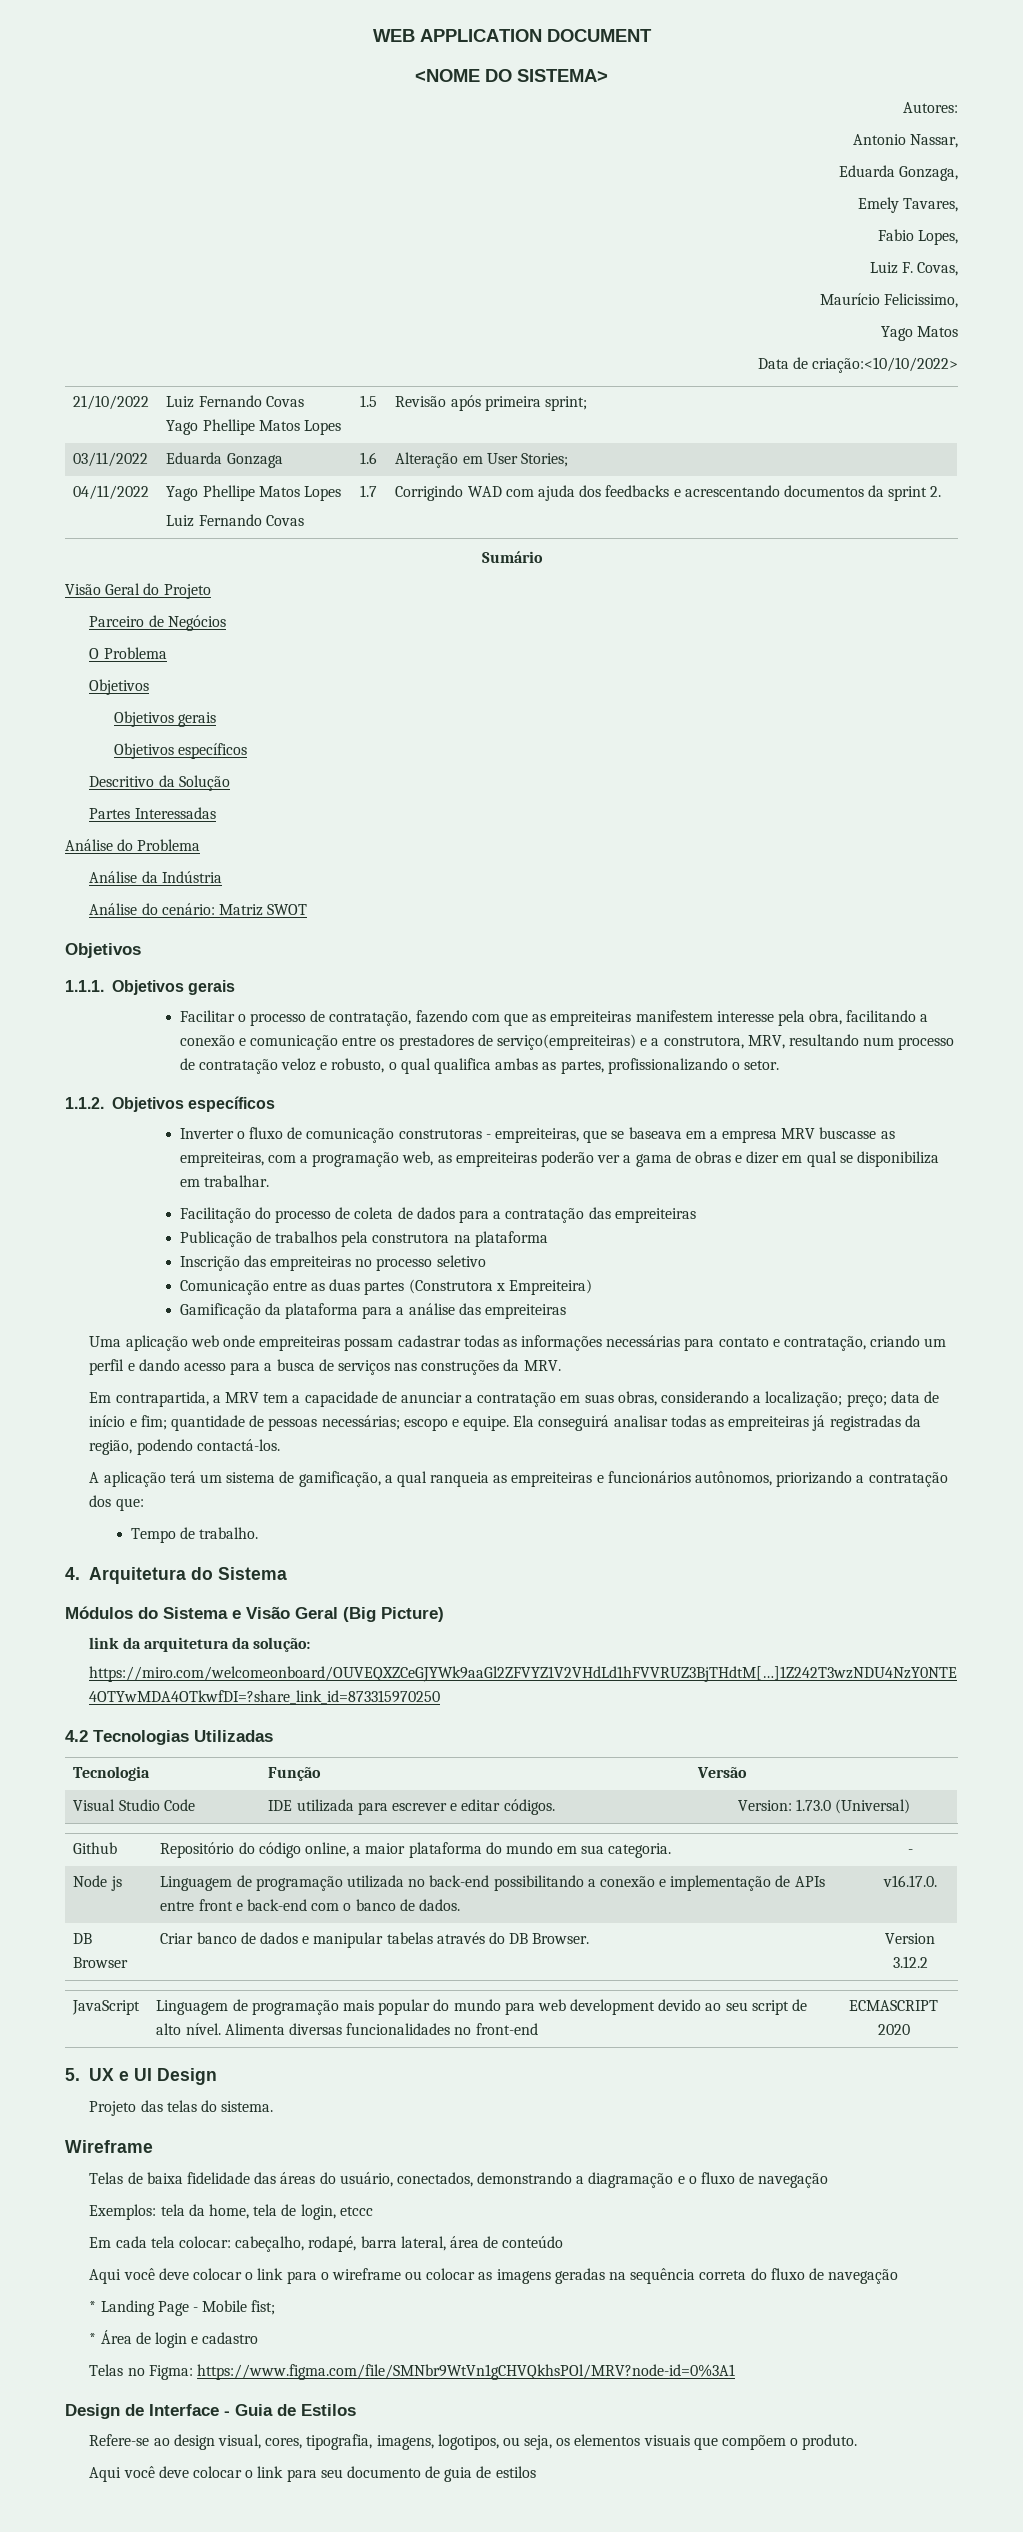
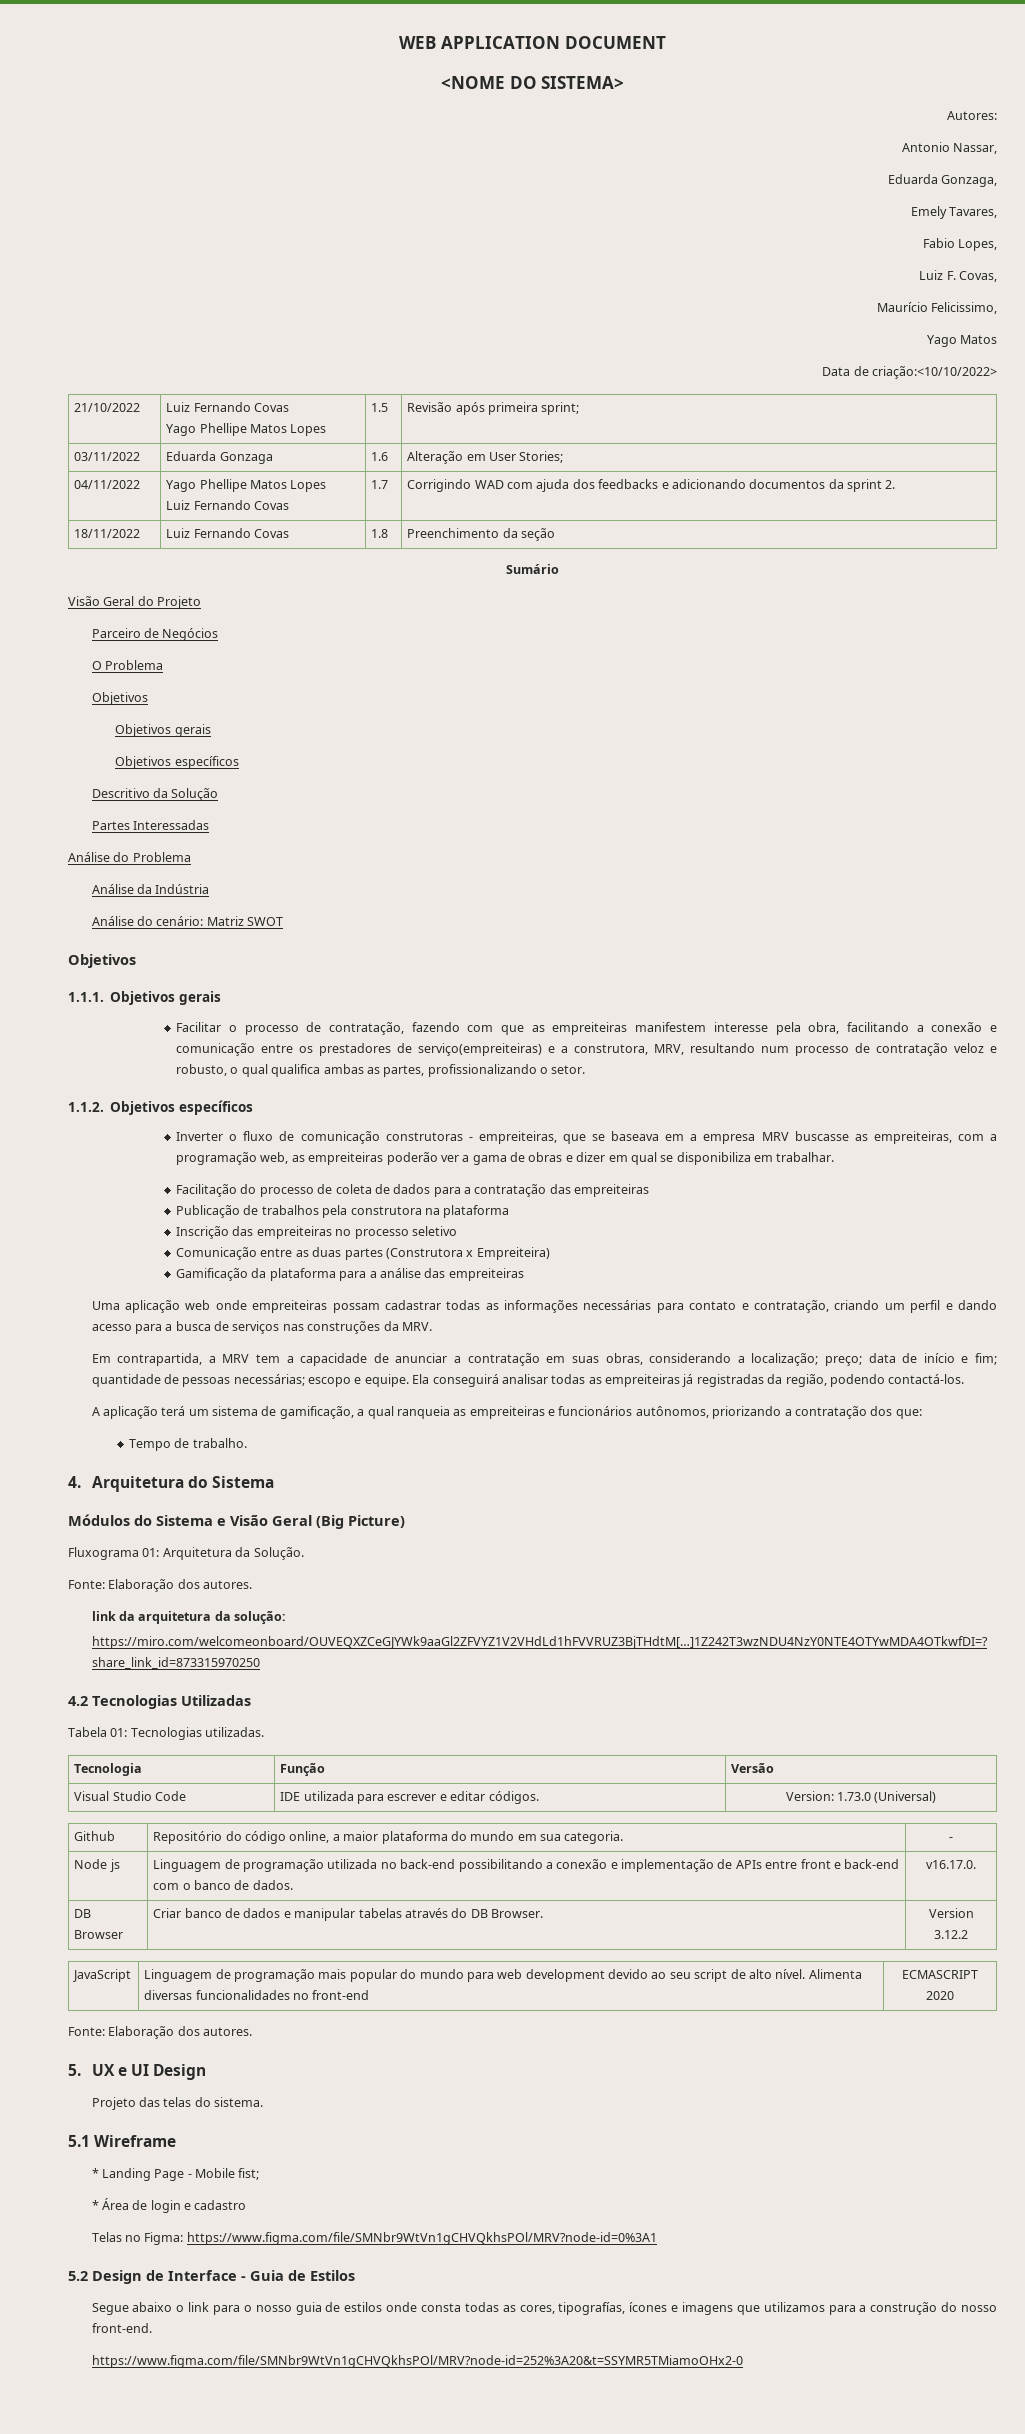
  04/11/2022 | Yago Phellipe Matos Lopes
- Luiz Fernando Covas | 1.7 | Corrigindo WAD com ajuda dos feedbacks e acrescentando documentos da sprint 2.
+ Luiz Fernando Covas | 1.7 | Corrigindo WAD com ajuda dos feedbacks e adicionando documentos da sprint 2.
+ 18/11/2022 | Luiz Fernando Covas | 1.8 | Preenchimento da seção
+ Fluxograma 01: Arquitetura da Solução.
+ Fonte: Elaboração dos autores.
+ Tabela 01: Tecnologias utilizadas.
  JavaScript | Linguagem de programação mais popular do mundo para web development devido ao seu script de alto nível. Alimenta diversas funcionalidades no front-end | ECMASCRIPT 2020
+ Fonte: Elaboração dos autores.
- Wireframe
+ 5.1 Wireframe
- Telas de baixa fidelidade das áreas do usuário, conectados, demonstrando a diagramação e o fluxo de navegação
- Exemplos: tela da home, tela de login, etccc
- Em cada tela colocar: cabeçalho, rodapé, barra lateral, área de conteúdo
- Aqui você deve colocar o link para o wireframe ou colocar as imagens geradas na sequência correta do fluxo de navegação
- Design de Interface - Guia de Estilos
+ 5.2 Design de Interface - Guia de Estilos
- Refere-se ao design visual, cores, tipografia, imagens, logotipos, ou seja, os elementos visuais que compõem o produto.
- Aqui você deve colocar o link para seu documento de guia de estilos
+ Segue abaixo o link para o nosso guia de estilos onde consta todas as cores, tipografías, ícones e imagens que utilizamos para a construção do nosso front-end.
+ https://www.figma.com/file/SMNbr9WtVn1gCHVQkhsPOl/MRV?node-id=252%3A20&t=SSYMR5TMiamoOHx2-0

